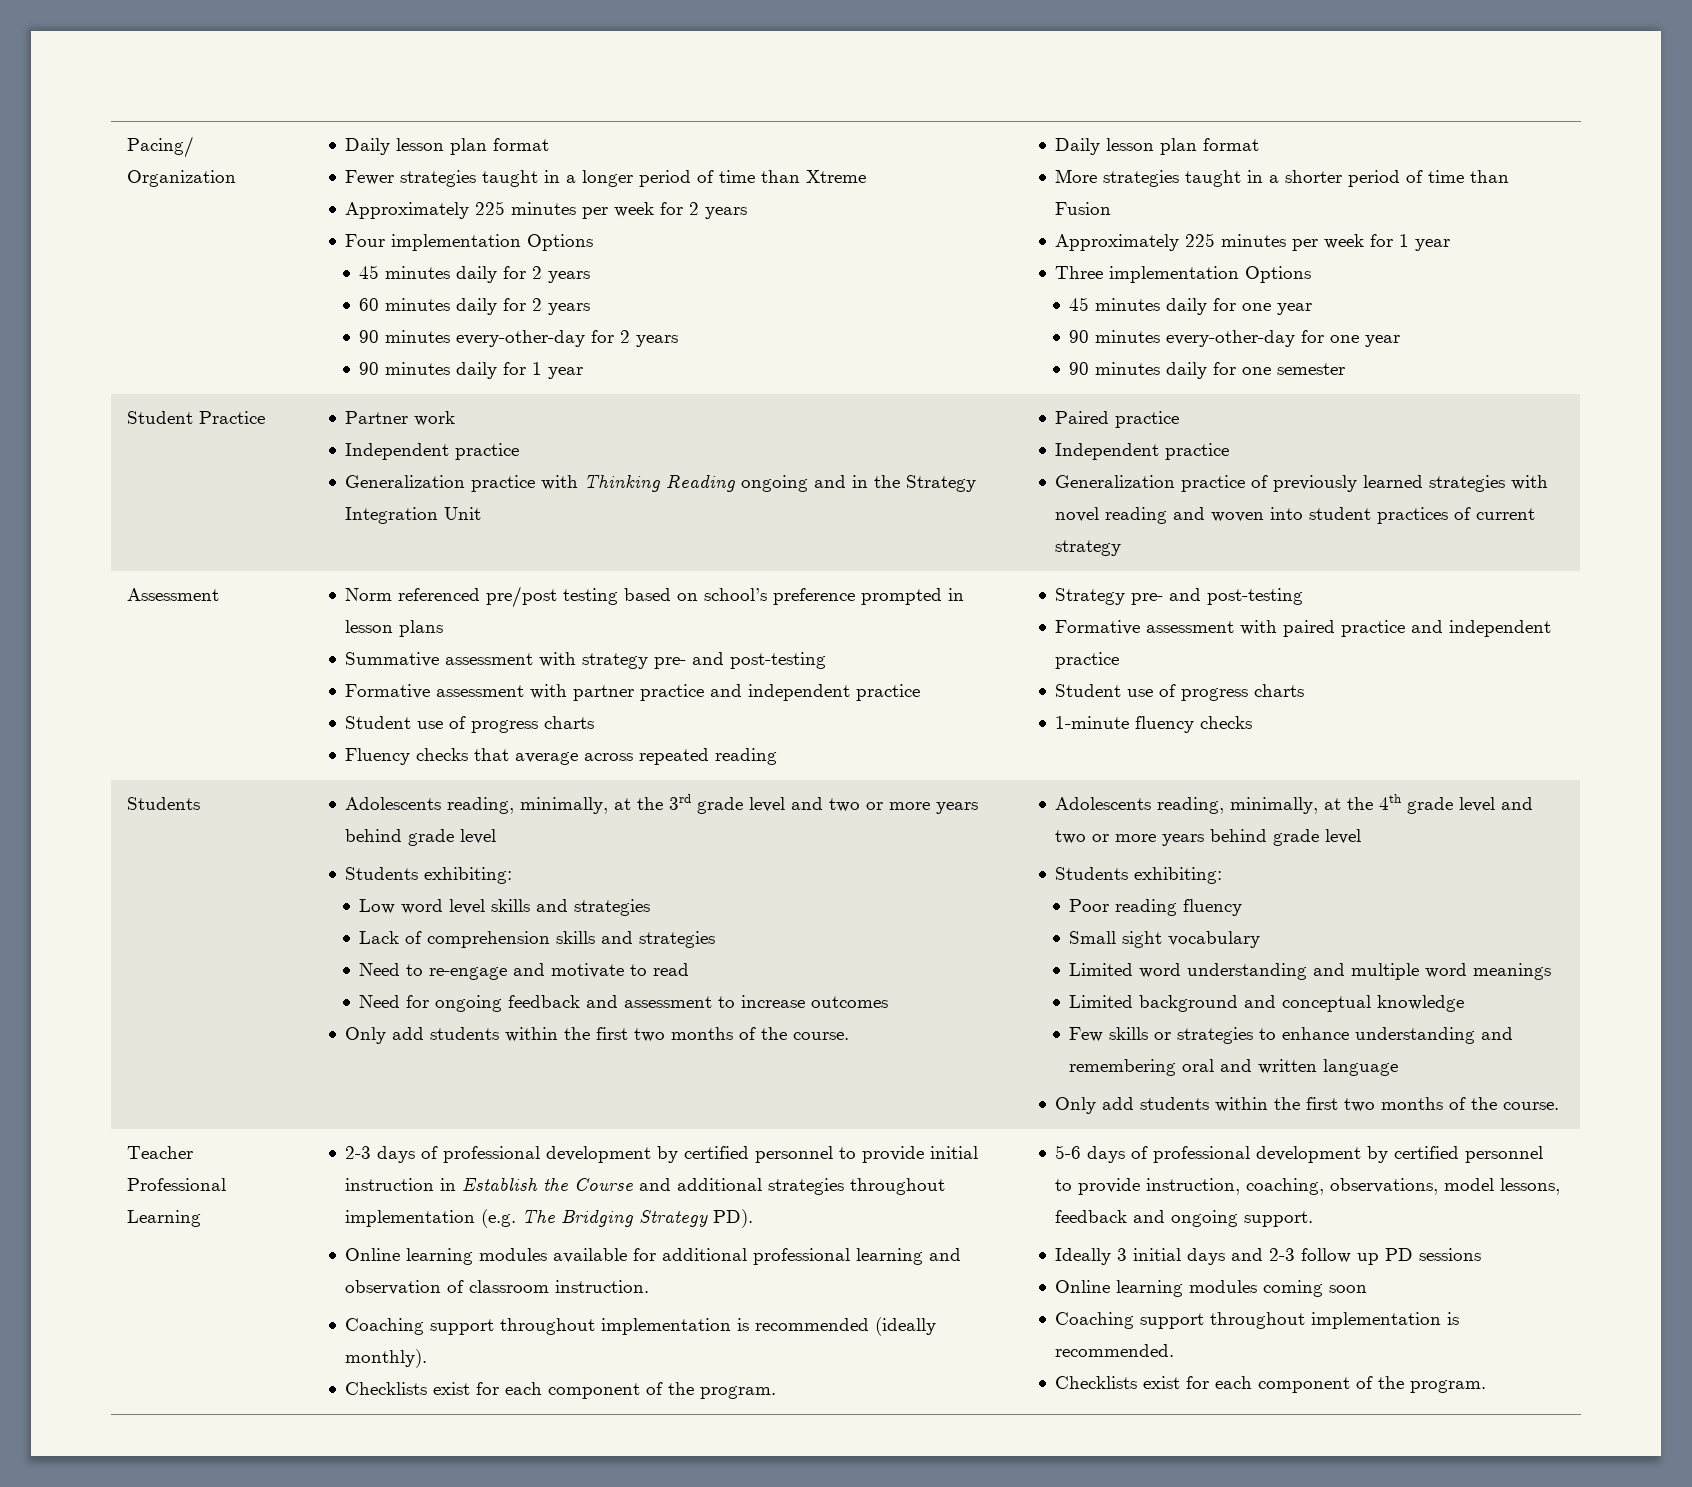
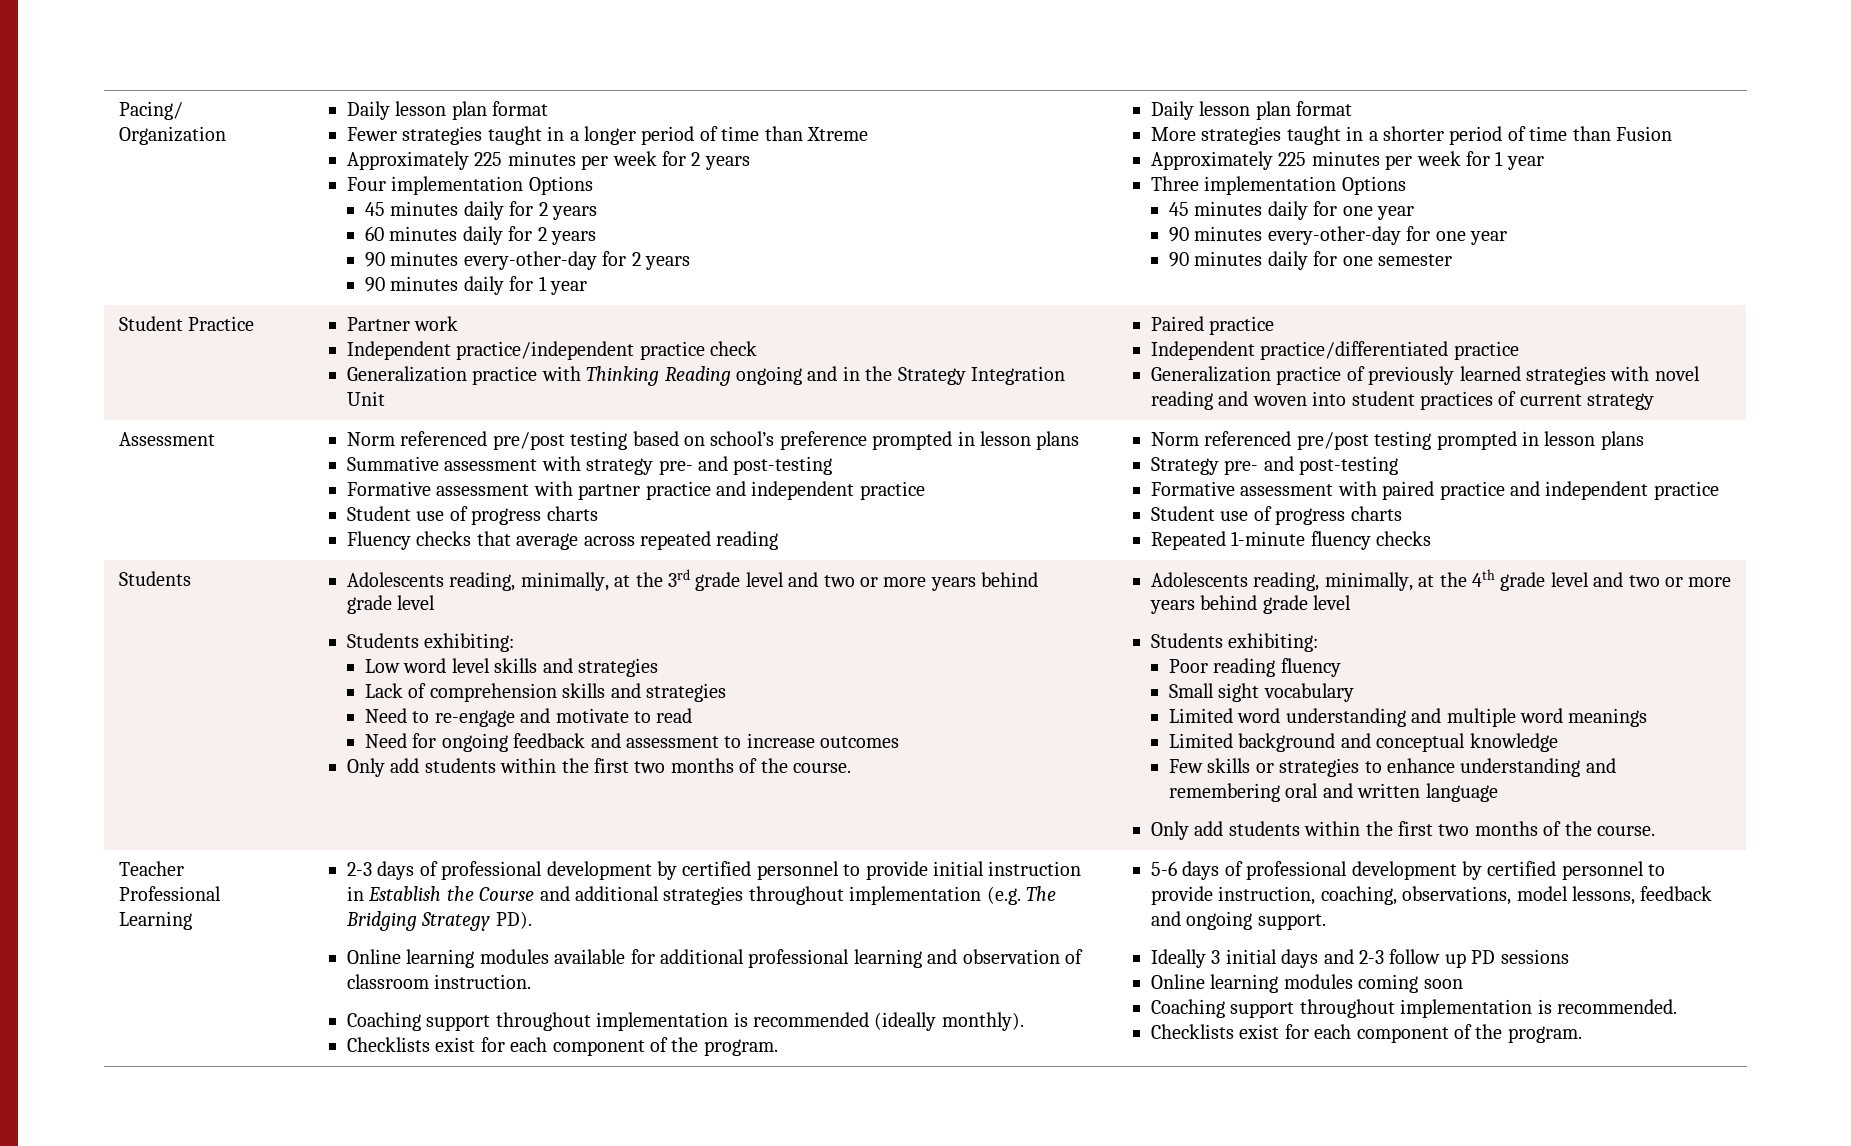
  Partner work
- Independent practice
+ Independent practice/independent practice check
  Paired practice
- Independent practice
+ Independent practice/differentiated practice
+ Norm referenced pre/post testing prompted in lesson plans
- 1-minute fluency checks
+ Repeated 1-minute fluency checks

